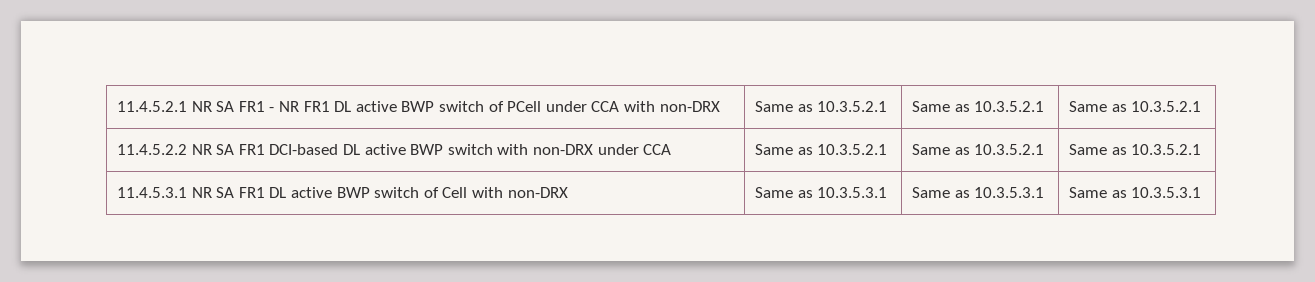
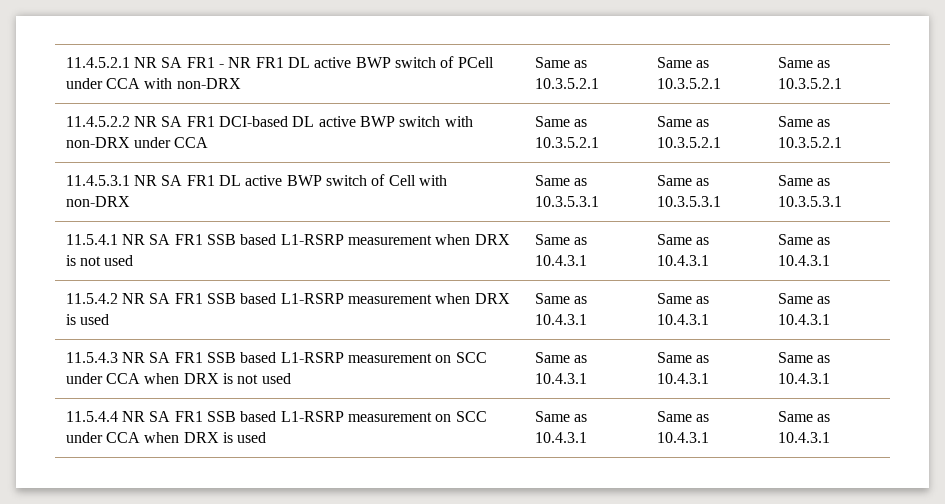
+ 11.5.4.1 NR SA FR1 SSB based L1-RSRP measurement when DRX is not used | Same as 10.4.3.1 | Same as 10.4.3.1 | Same as 10.4.3.1
+ 11.5.4.2 NR SA FR1 SSB based L1-RSRP measurement when DRX is used | Same as 10.4.3.1 | Same as 10.4.3.1 | Same as 10.4.3.1
+ 11.5.4.3 NR SA FR1 SSB based L1-RSRP measurement on SCC under CCA when DRX is not used | Same as 10.4.3.1 | Same as 10.4.3.1 | Same as 10.4.3.1
+ 11.5.4.4 NR SA FR1 SSB based L1-RSRP measurement on SCC under CCA when DRX is used | Same as 10.4.3.1 | Same as 10.4.3.1 | Same as 10.4.3.1

